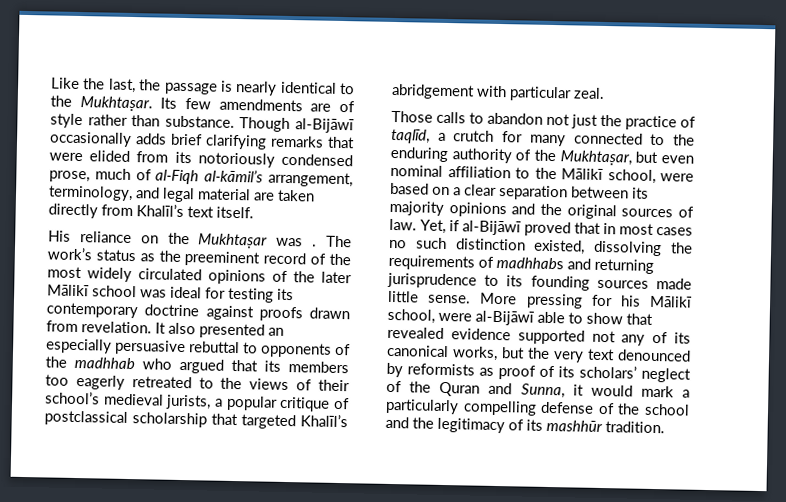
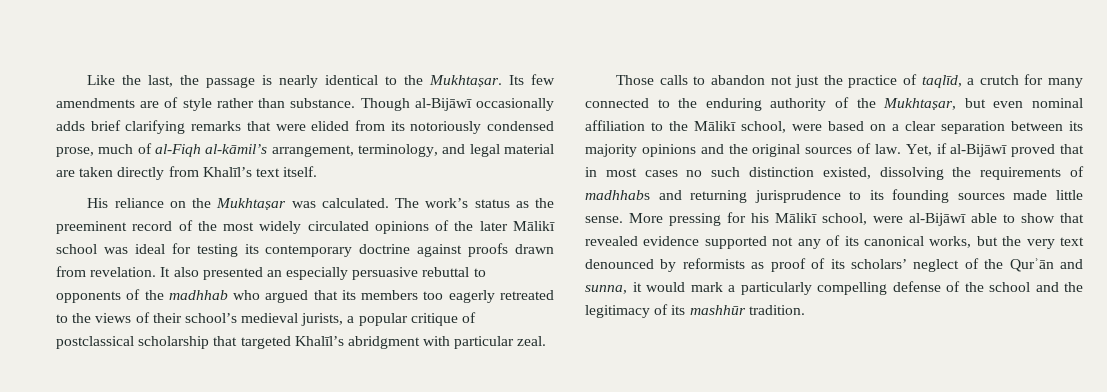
- His reliance on the Mukhtaṣar was .
+ His reliance on the Mukhtaṣar was calculated.
- It also presented an especially persuasive rebuttal to opponents of the madhhab who argued that its members too eagerly retreated to the views of their school’s medieval jurists, a popular critique of postclassical scholarship that targeted Khalīl’s abridgement with particular zeal.
+ It also presented an especially persuasive rebuttal to opponents of the madhhab who argued that its members too eagerly retreated to the views of their school’s medieval jurists, a popular critique of postclassical scholarship that targeted Khalīl’s abridgment with particular zeal.
- More pressing for his Mālikī school, were al-Bijāwī able to show that revealed evidence supported not any of its canonical works, but the very text denounced by reformists as proof of its scholars’ neglect of the Quran and Sunna, it would mark a particularly compelling defense of the school and the legitimacy of its mashhūr tradition.
+ More pressing for his Mālikī school, were al-Bijāwī able to show that revealed evidence supported not any of its canonical works, but the very text denounced by reformists as proof of its scholars’ neglect of the Qurʾān and sunna, it would mark a particularly compelling defense of the school and the legitimacy of its mashhūr tradition.

